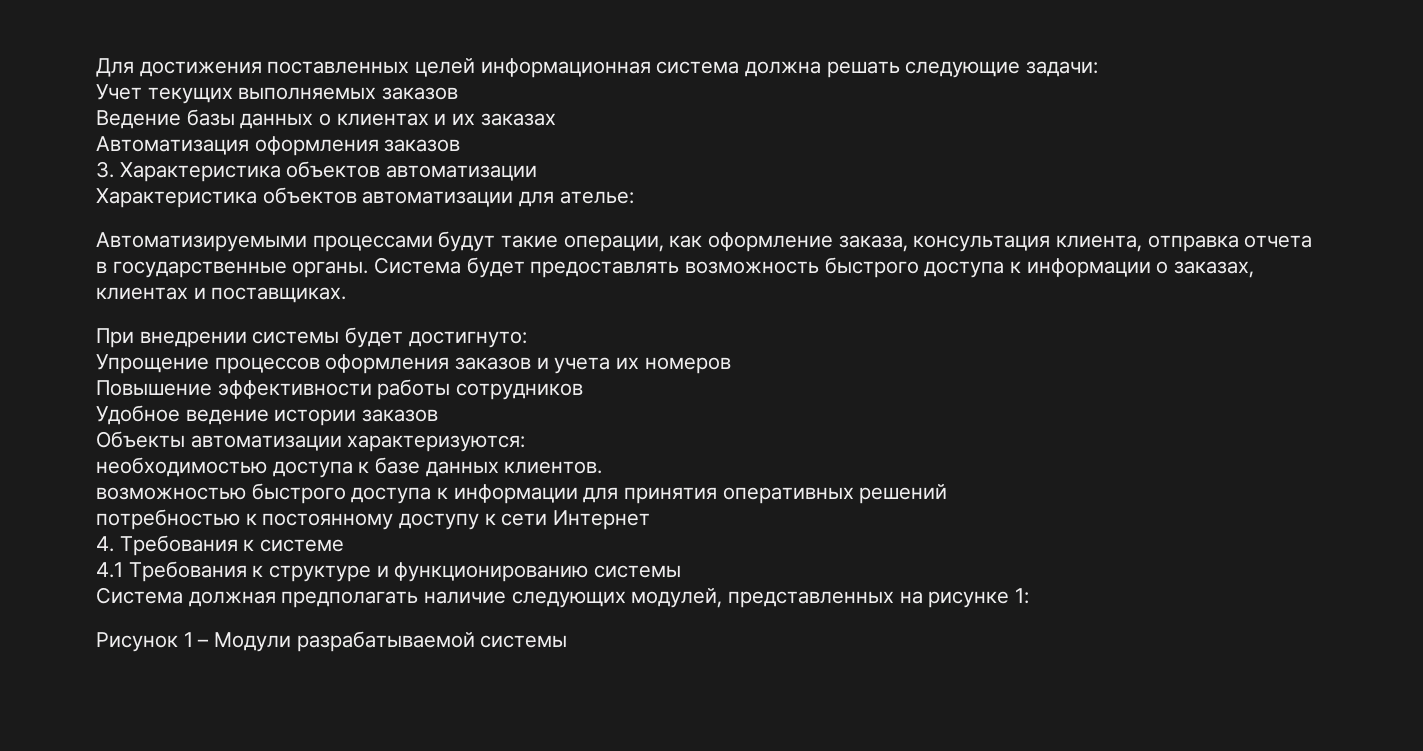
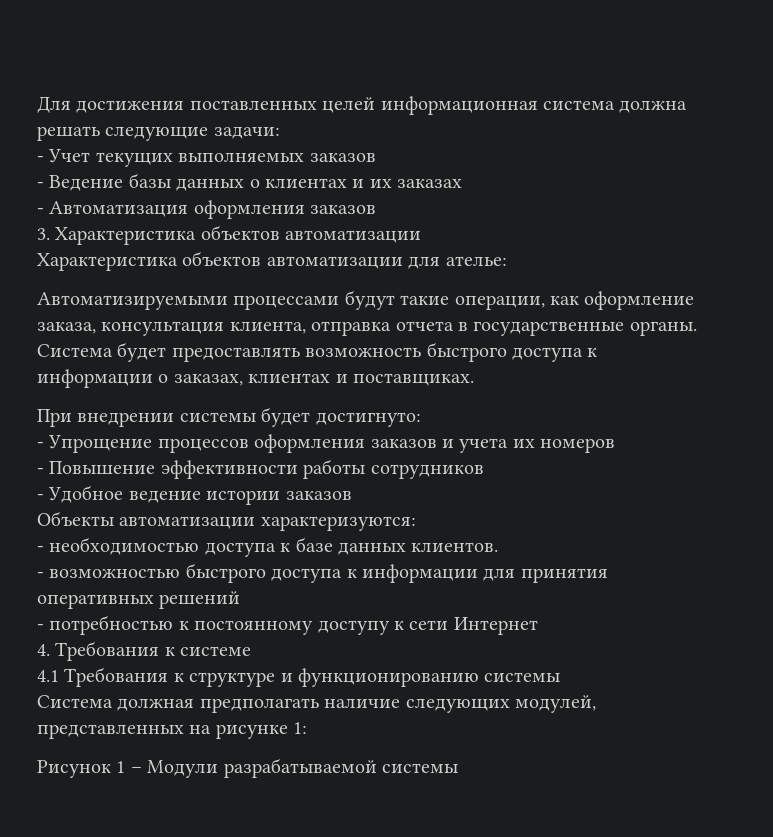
- Учет текущих выполняемых заказов
+ - Учет текущих выполняемых заказов
- Ведение базы данных о клиентах и их заказах
+ - Ведение базы данных о клиентах и их заказах
- Автоматизация оформления заказов
+ - Автоматизация оформления заказов
- Упрощение процессов оформления заказов и учета их номеров
+ - Упрощение процессов оформления заказов и учета их номеров
- Повышение эффективности работы сотрудников
+ - Повышение эффективности работы сотрудников
- Удобное ведение истории заказов
+ - Удобное ведение истории заказов
- необходимостью доступа к базе данных клиентов.
+ - необходимостью доступа к базе данных клиентов.
- возможностью быстрого доступа к информации для принятия оперативных решений
+ - возможностью быстрого доступа к информации для принятия оперативных решений
- потребностью к постоянному доступу к сети Интернет
+ - потребностью к постоянному доступу к сети Интернет

